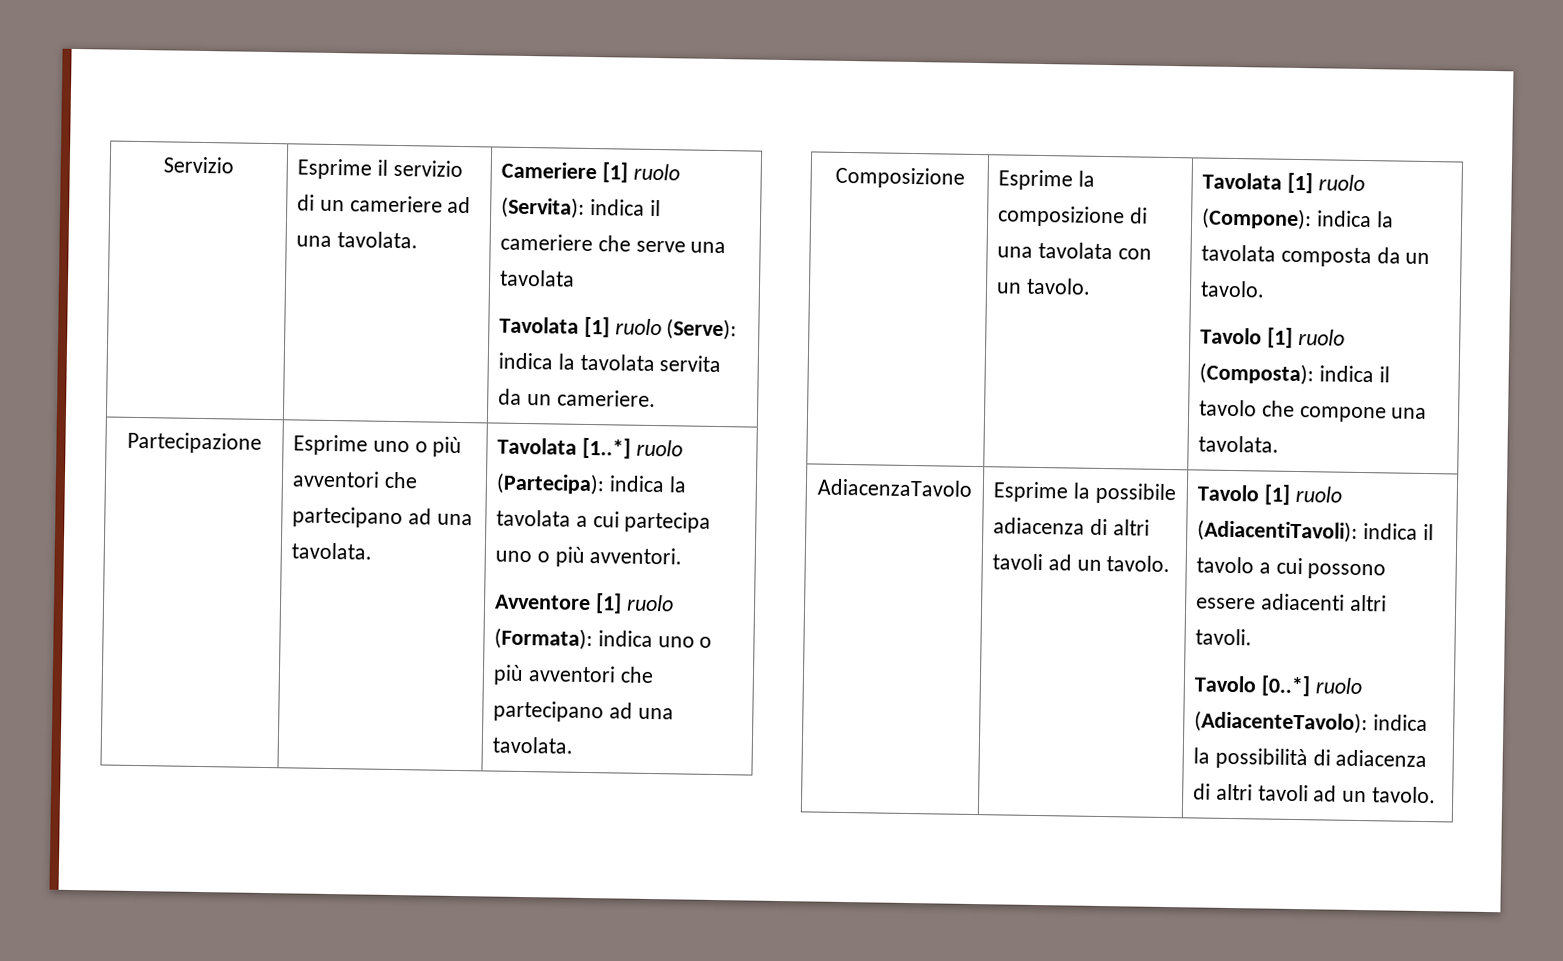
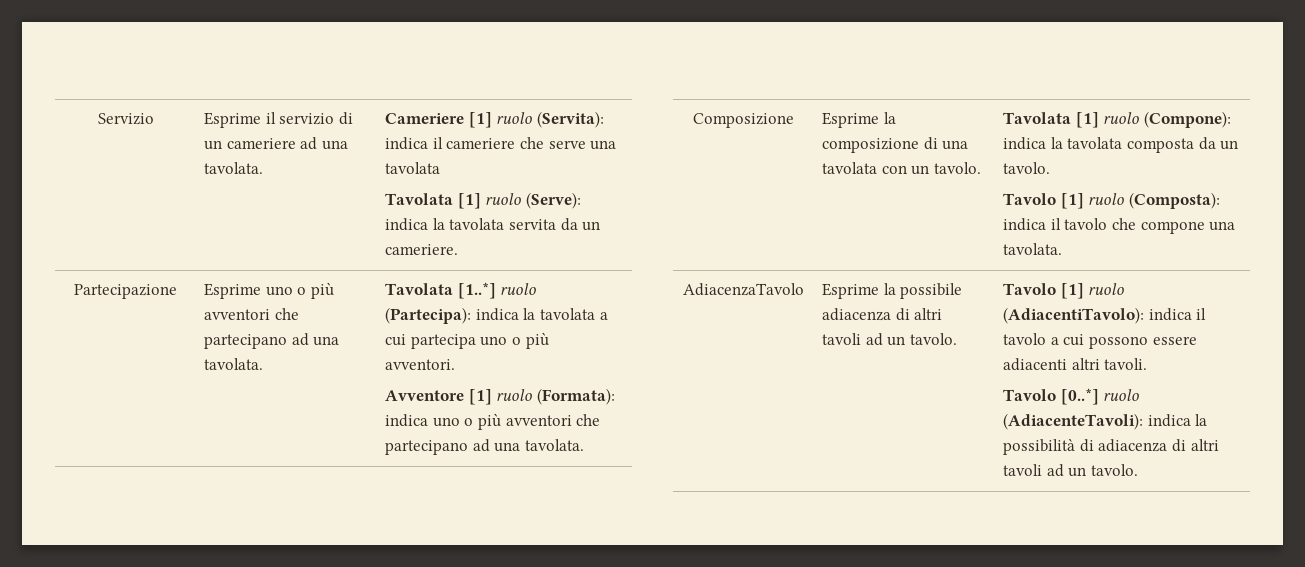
- AdiacenzaTavolo | Esprime la possibile adiacenza di altri tavoli ad un tavolo. | Tavolo [1] ruolo (AdiacentiTavoli): indica il tavolo a cui possono essere adiacenti altri tavoli.
- Tavolo [0..*] ruolo (AdiacenteTavolo): indica la possibilità di adiacenza di altri tavoli ad un tavolo.
+ AdiacenzaTavolo | Esprime la possibile adiacenza di altri tavoli ad un tavolo. | Tavolo [1] ruolo (AdiacentiTavolo): indica il tavolo a cui possono essere adiacenti altri tavoli.
+ Tavolo [0..*] ruolo (AdiacenteTavoli): indica la possibilità di adiacenza di altri tavoli ad un tavolo.

